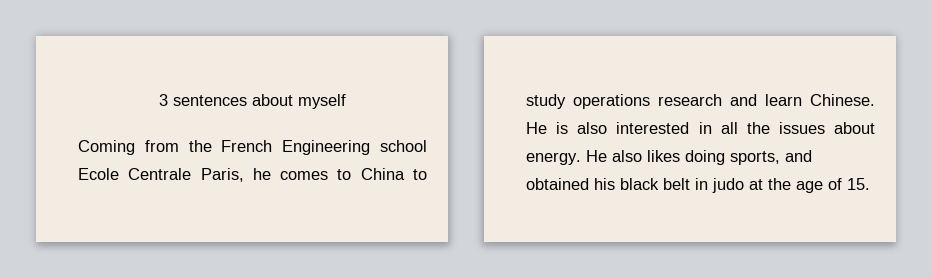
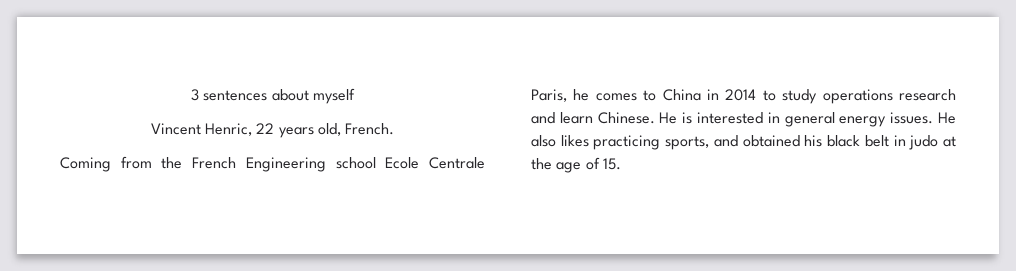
+ Vincent Henric, 22 years old, French.
- Coming from the French Engineering school Ecole Centrale Paris, he comes to China to study operations research and learn Chinese.
+ Coming from the French Engineering school Ecole Centrale Paris, he comes to China in 2014 to study operations research and learn Chinese.
- He is also interested in all the issues about energy.
+ He is interested in general energy issues.
- He also likes doing sports, and obtained his black belt in judo at the age of 15.
+ He also likes practicing sports, and obtained his black belt in judo at the age of 15.

